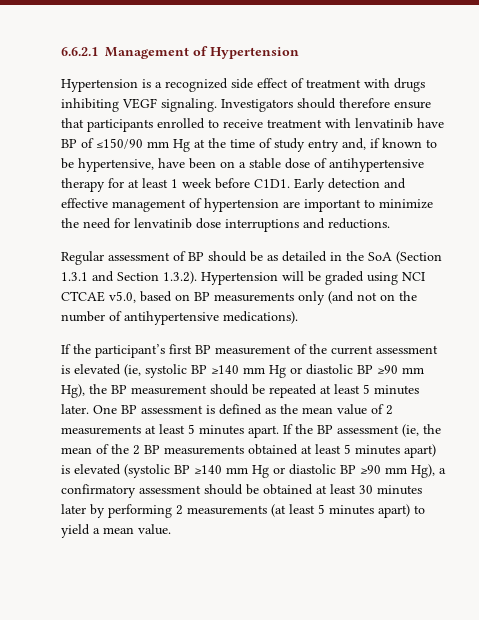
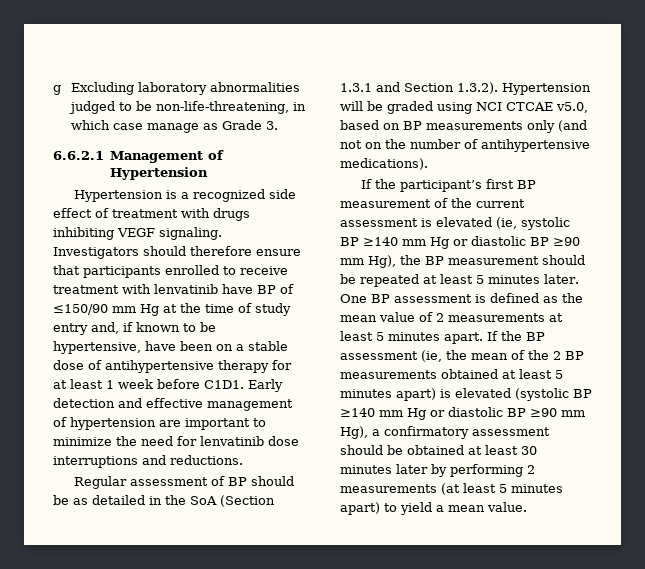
+ g Excluding laboratory abnormalities judged to be non-life-threatening, in which case manage as Grade 3.

